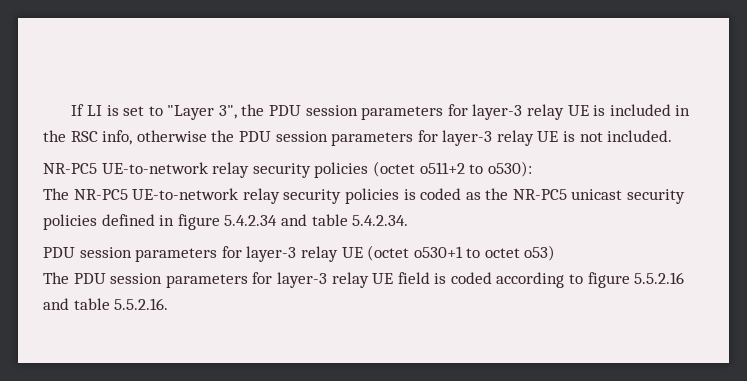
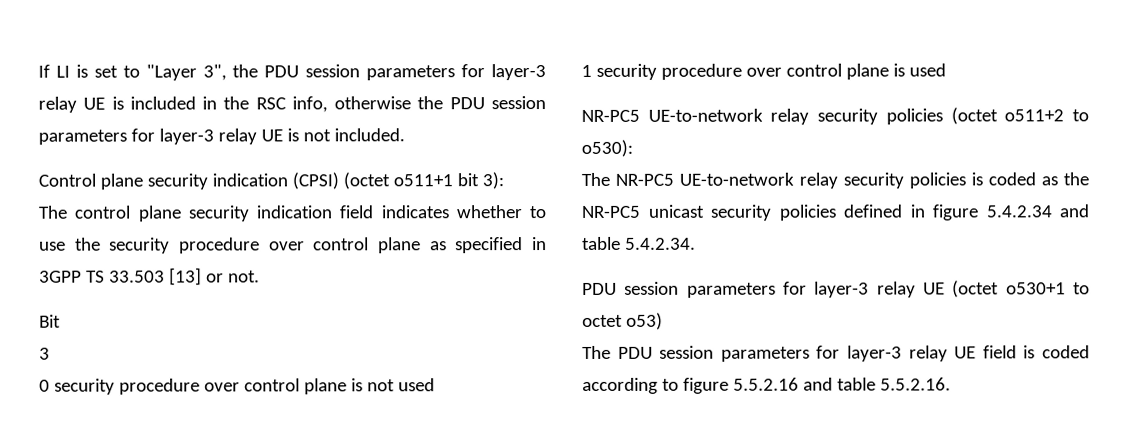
+ Control plane security indication (CPSI) (octet o511+1 bit 3):
+ The control plane security indication field indicates whether to use the security procedure over control plane as specified in 3GPP TS 33.503 [13] or not.
+ Bit
+ 3
+ 0 security procedure over control plane is not used
+ 1 security procedure over control plane is used

